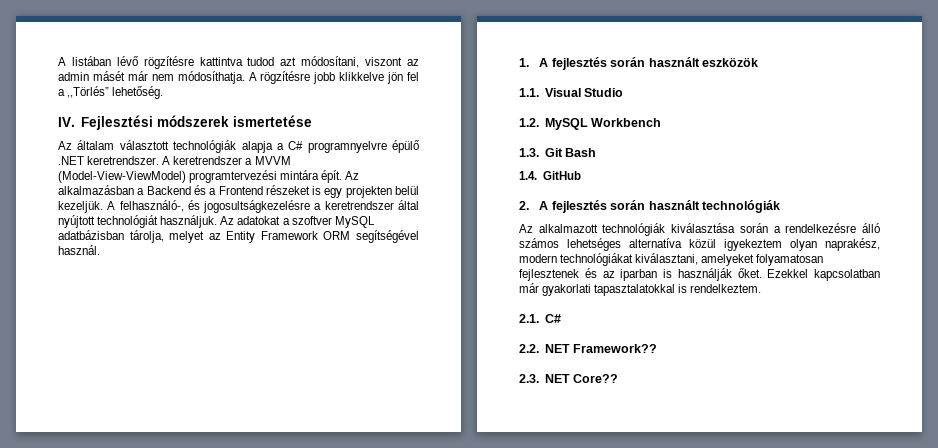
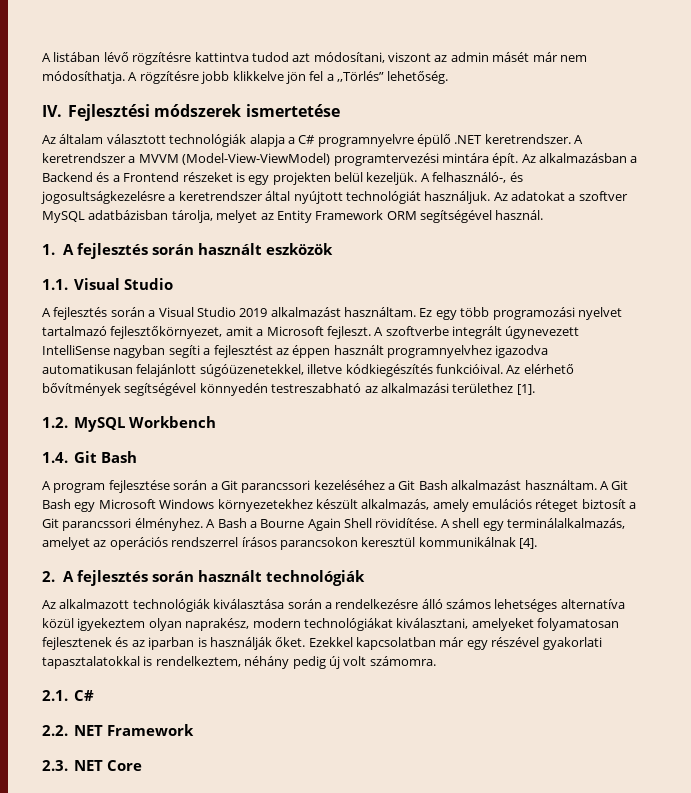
+ A fejlesztés során a Visual Studio 2019 alkalmazást használtam. Ez egy több programozási nyelvet tartalmazó fejlesztőkörnyezet, amit a Microsoft fejleszt. A szoftverbe integrált úgynevezett IntelliSense nagyban segíti a fejlesztést az éppen használt programnyelvhez igazodva automatikusan felajánlott súgóüzenetekkel, illetve kódkiegészítés funkcióival. Az elérhető bővítmények segítségével könnyedén testreszabható az alkalmazási területhez [1].
- 1.3. Git Bash
+ 1.4. Git Bash
- 1.4. GitHub
+ A program fejlesztése során a Git parancssori kezeléséhez a Git Bash alkalmazást használtam. A Git Bash egy Microsoft Windows környezetekhez készült alkalmazás, amely emulációs réteget biztosít a Git parancssori élményhez. A Bash a Bourne Again Shell rövidítése. A shell egy terminálalkalmazás, amelyet az operációs rendszerrel írásos parancsokon keresztül kommunikálnak [4].
- Ezekkel kapcsolatban már gyakorlati tapasztalatokkal is rendelkeztem.
+ Ezekkel kapcsolatban már egy részével gyakorlati tapasztalatokkal is rendelkeztem, néhány pedig új volt számomra.
- 2.2. NET Framework??
+ 2.2. NET Framework
- 2.3. NET Core??
+ 2.3. NET Core

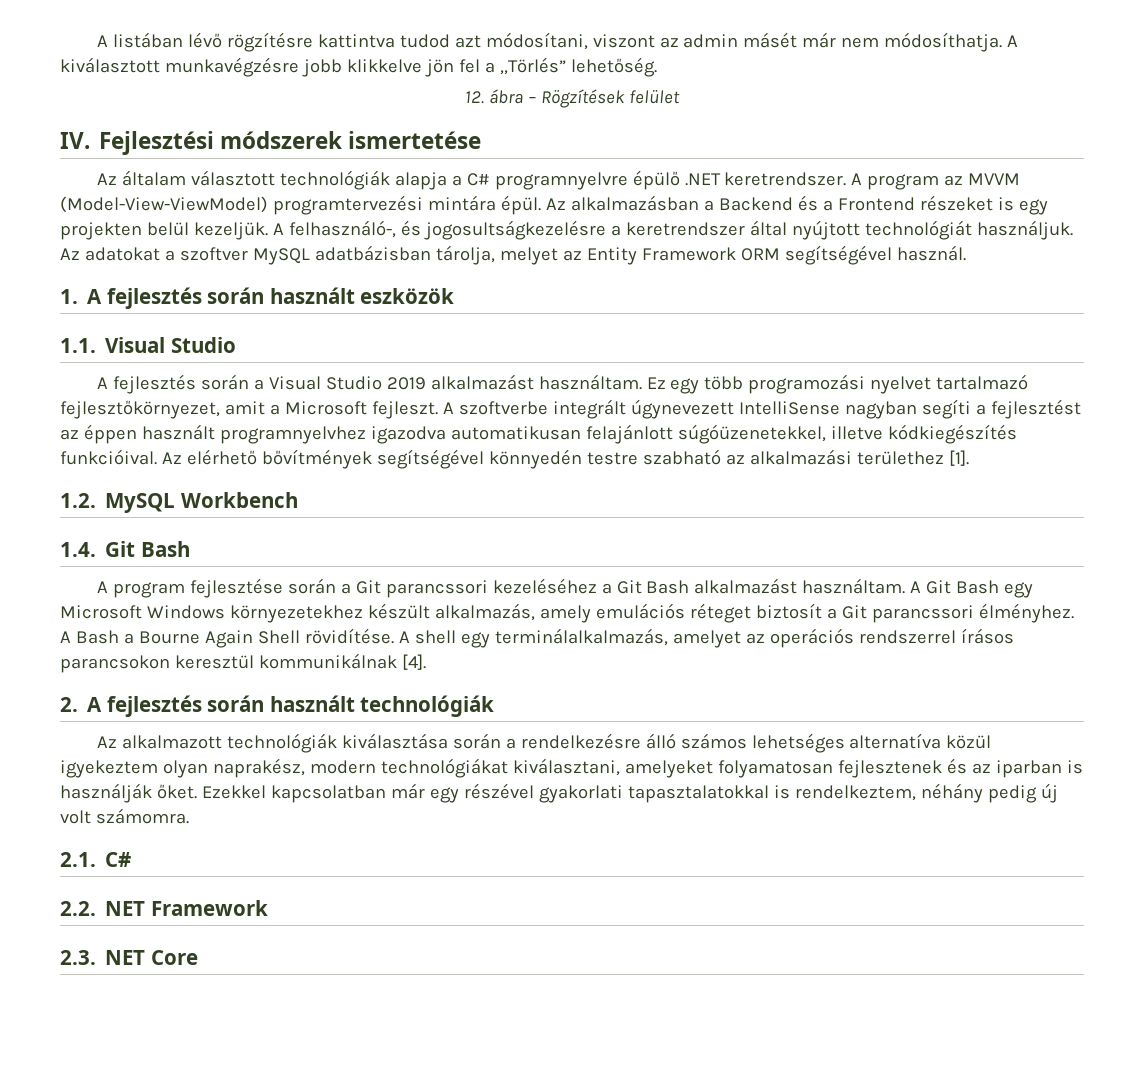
- A rögzítésre jobb klikkelve jön fel a ,,Törlés” lehetőség.
+ A kiválasztott munkavégzésre jobb klikkelve jön fel a ,,Törlés” lehetőség.
+ 12. ábra – Rögzítések felület
- A keretrendszer a MVVM (Model-View-ViewModel) programtervezési mintára épít.
+ A program az MVVM (Model-View-ViewModel) programtervezési mintára épül.
- Az elérhető bővítmények segítségével könnyedén testreszabható az alkalmazási területhez [1].
+ Az elérhető bővítmények segítségével könnyedén testre szabható az alkalmazási területhez [1].

